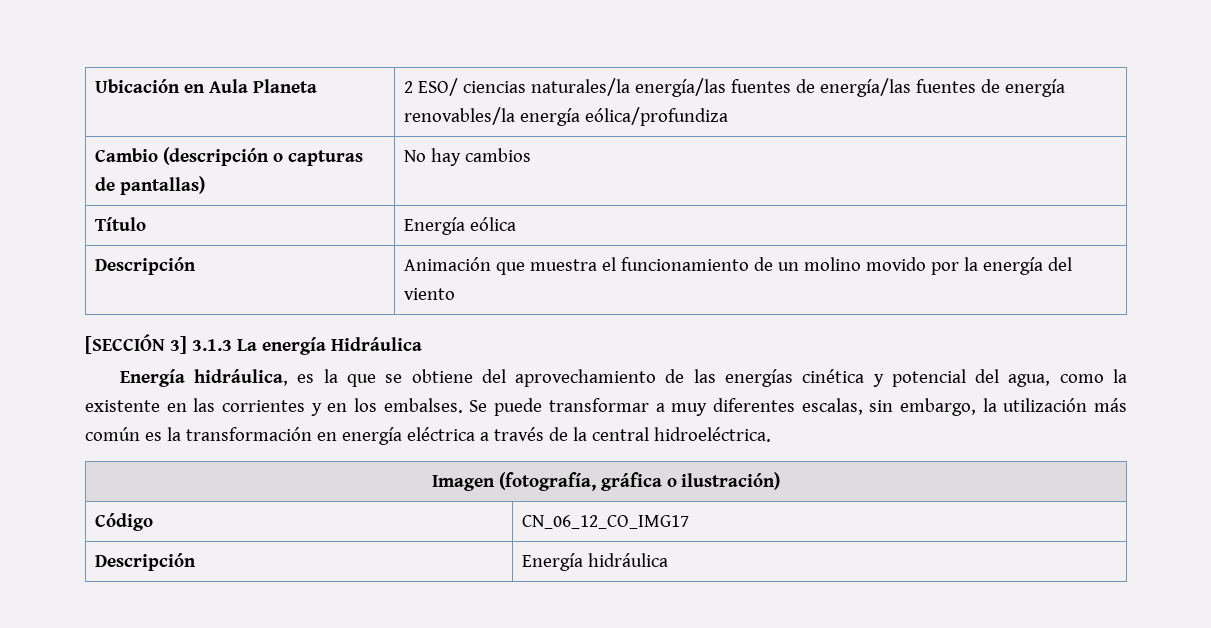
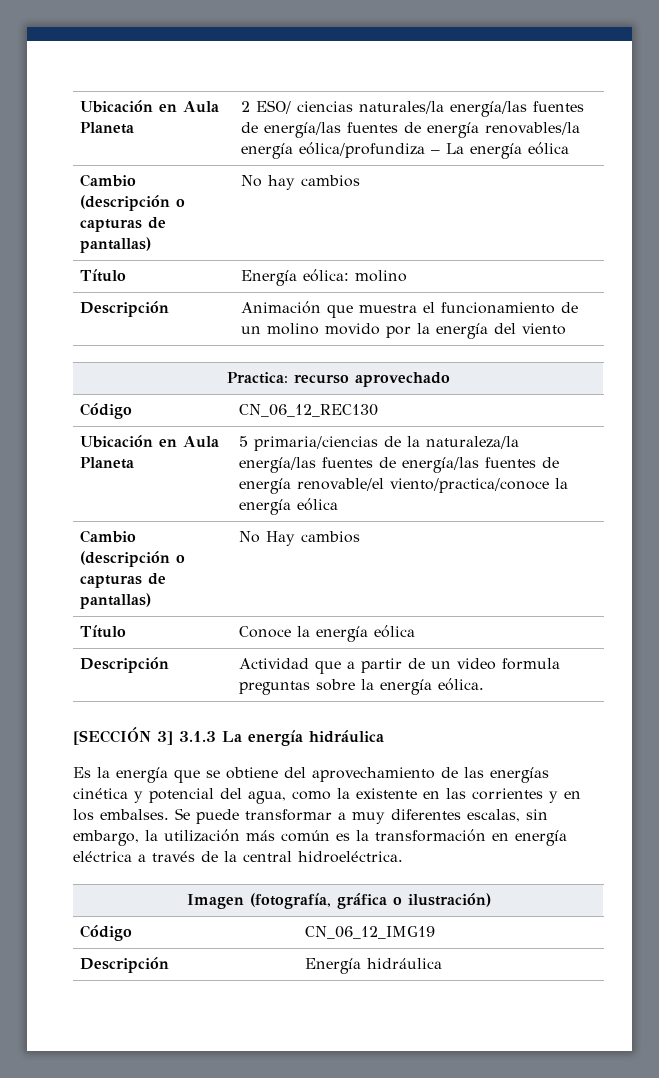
- Ubicación en Aula Planeta | 2 ESO/ ciencias naturales/la energía/las fuentes de energía/las fuentes de energía renovables/la energía eólica/profundiza
+ Ubicación en Aula Planeta | 2 ESO/ ciencias naturales/la energía/las fuentes de energía/las fuentes de energía renovables/la energía eólica/profundiza – La energía eólica
- Título | Energía eólica
+ Título | Energía eólica: molino
+ Practica: recurso aprovechado
+ Código | CN_06_12_REC130
+ Ubicación en Aula Planeta | 5 primaria/ciencias de la naturaleza/la energía/las fuentes de energía/las fuentes de energía renovable/el viento/practica/conoce la energía eólica
+ Cambio (descripción o capturas de pantallas) | No Hay cambios
+ Título | Conoce la energía eólica
+ Descripción | Actividad que a partir de un video formula preguntas sobre la energía eólica.
- [SECCIÓN 3] 3.1.3 La energía Hidráulica
- Energía hidráulica, es la que se obtiene del aprovechamiento de las energías cinética y potencial del agua, como la existente en las corrientes y en los embalses.
+ [SECCIÓN 3] 3.1.3 La energía hidráulica
+ Es la energía que se obtiene del aprovechamiento de las energías cinética y potencial del agua, como la existente en las corrientes y en los embalses.
- Código | CN_06_12_CO_IMG17
+ Código | CN_06_12_IMG19

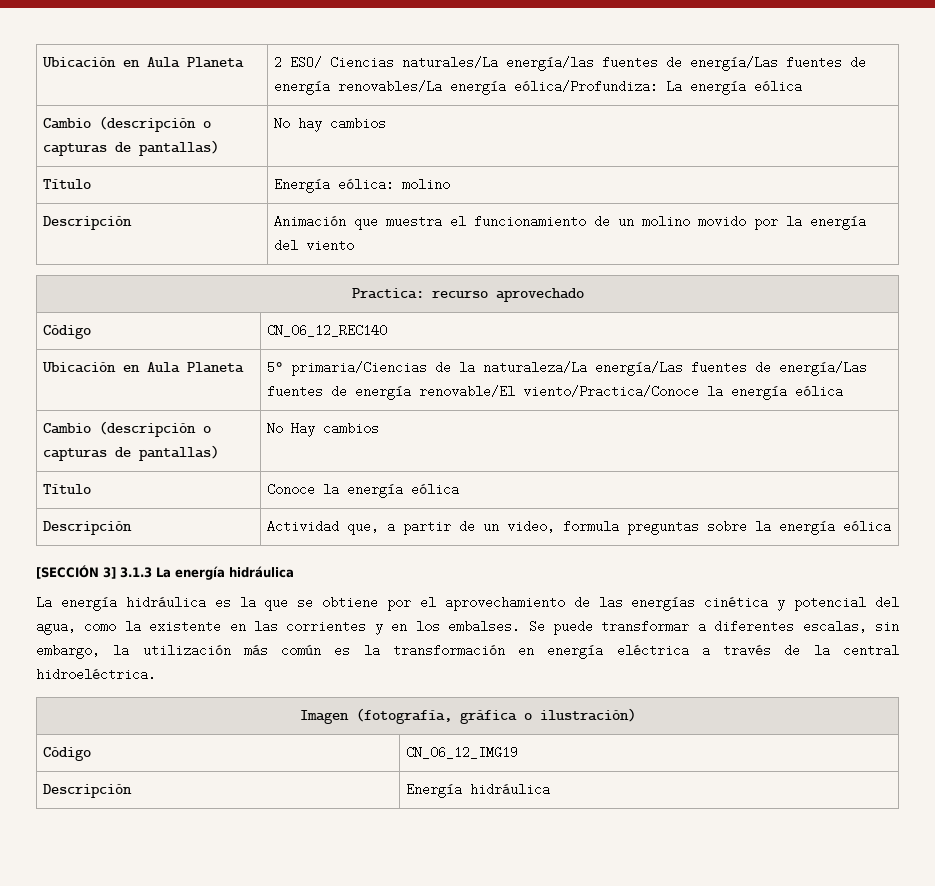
- Ubicación en Aula Planeta | 2 ESO/ ciencias naturales/la energía/las fuentes de energía/las fuentes de energía renovables/la energía eólica/profundiza – La energía eólica
+ Ubicación en Aula Planeta | 2 ESO/ Ciencias naturales/La energía/las fuentes de energía/Las fuentes de energía renovables/La energía eólica/Profundiza: La energía eólica
- Código | CN_06_12_REC130
- Ubicación en Aula Planeta | 5 primaria/ciencias de la naturaleza/la energía/las fuentes de energía/las fuentes de energía renovable/el viento/practica/conoce la energía eólica
+ Código | CN_06_12_REC140
+ Ubicación en Aula Planeta | 5° primaria/Ciencias de la naturaleza/La energía/Las fuentes de energía/Las fuentes de energía renovable/El viento/Practica/Conoce la energía eólica
- Descripción | Actividad que a partir de un video formula preguntas sobre la energía eólica.
+ Descripción | Actividad que, a partir de un video, formula preguntas sobre la energía eólica
- Es la energía que se obtiene del aprovechamiento de las energías cinética y potencial del agua, como la existente en las corrientes y en los embalses.
+ La energía hidráulica es la que se obtiene por el aprovechamiento de las energías cinética y potencial del agua, como la existente en las corrientes y en los embalses.
- Se puede transformar a muy diferentes escalas, sin embargo, la utilización más común es la transformación en energía eléctrica a través de la central hidroeléctrica.
+ Se puede transformar a diferentes escalas, sin embargo, la utilización más común es la transformación en energía eléctrica a través de la central hidroeléctrica.

